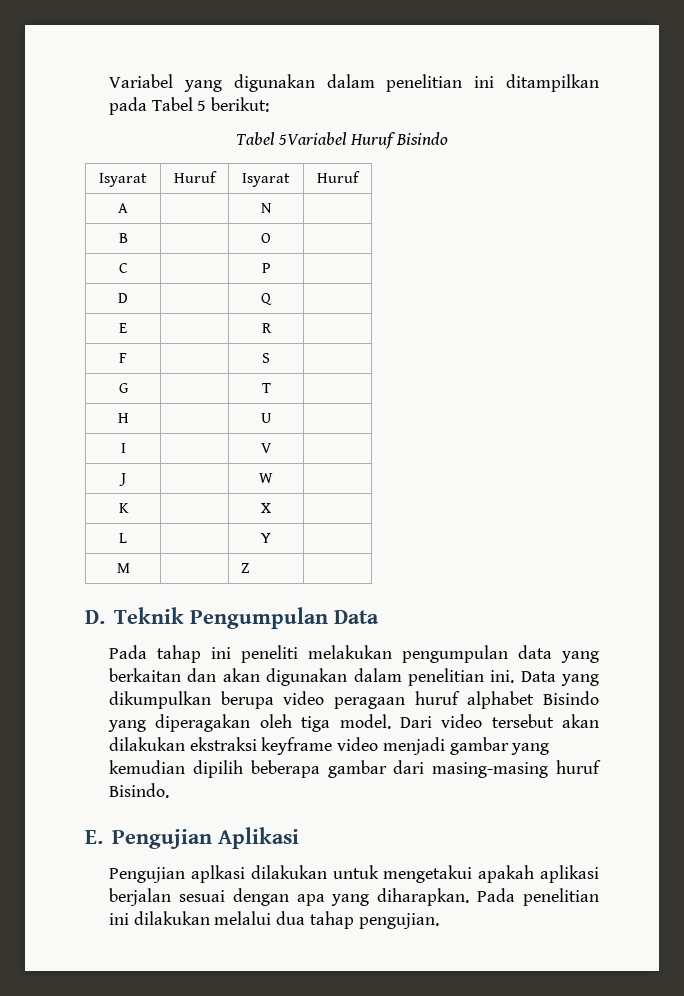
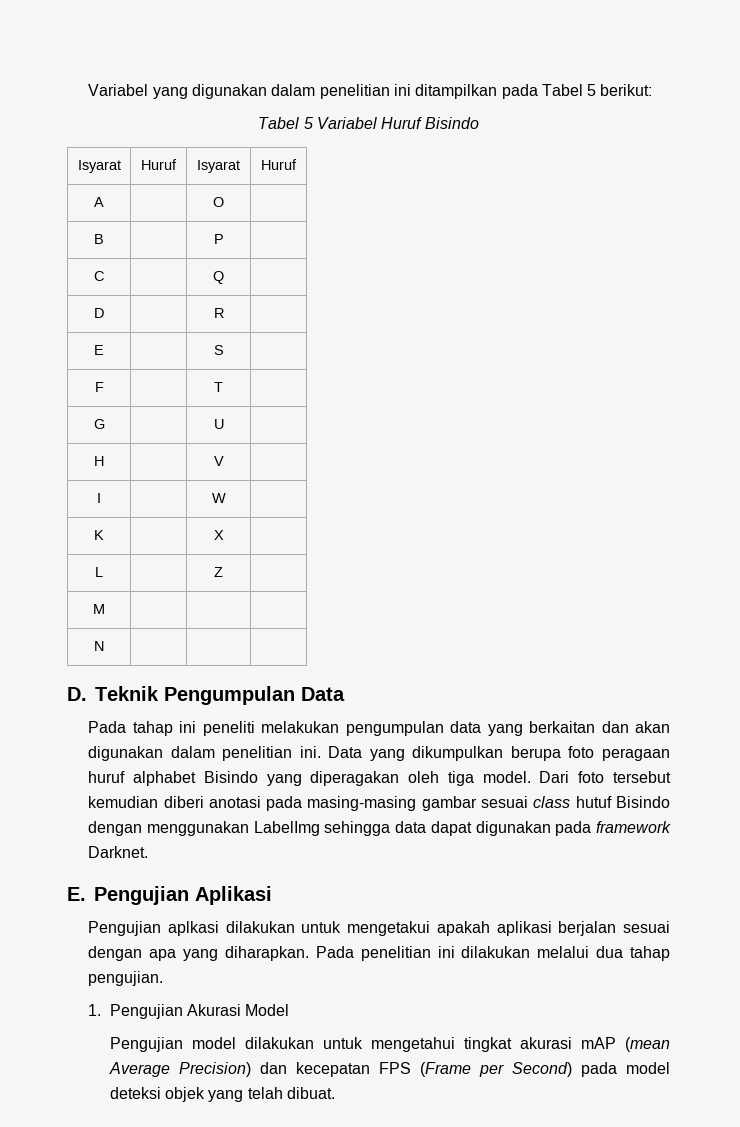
- Tabel 5Variabel Huruf Bisindo
+ Tabel 5 Variabel Huruf Bisindo
- A | | N |
+ A | | O |
- B | | O |
+ B | | P |
- C | | P |
+ C | | Q |
- D | | Q |
+ D | | R |
- E | | R |
+ E | | S |
- F | | S |
+ F | | T |
- G | | T |
+ G | | U |
- H | | U |
- I | | V |
- J | | W |
+ H | | V |
+ I | | W |
- L | | Y |
+ L | | Z |
- M | | Z |
+ M | | |
+ N | | |
- Data yang dikumpulkan berupa video peragaan huruf alphabet Bisindo yang diperagakan oleh tiga model.
+ Data yang dikumpulkan berupa foto peragaan huruf alphabet Bisindo yang diperagakan oleh tiga model.
- Dari video tersebut akan dilakukan ekstraksi keyframe video menjadi gambar yang kemudian dipilih beberapa gambar dari masing-masing huruf Bisindo.
+ Dari foto tersebut kemudian diberi anotasi pada masing-masing gambar sesuai class hutuf Bisindo dengan menggunakan LabelImg sehingga data dapat digunakan pada framework Darknet.
+ 1. Pengujian Akurasi Model
+ Pengujian model dilakukan untuk mengetahui tingkat akurasi mAP (mean Average Precision) dan kecepatan FPS (Frame per Second) pada model deteksi objek yang telah dibuat.

